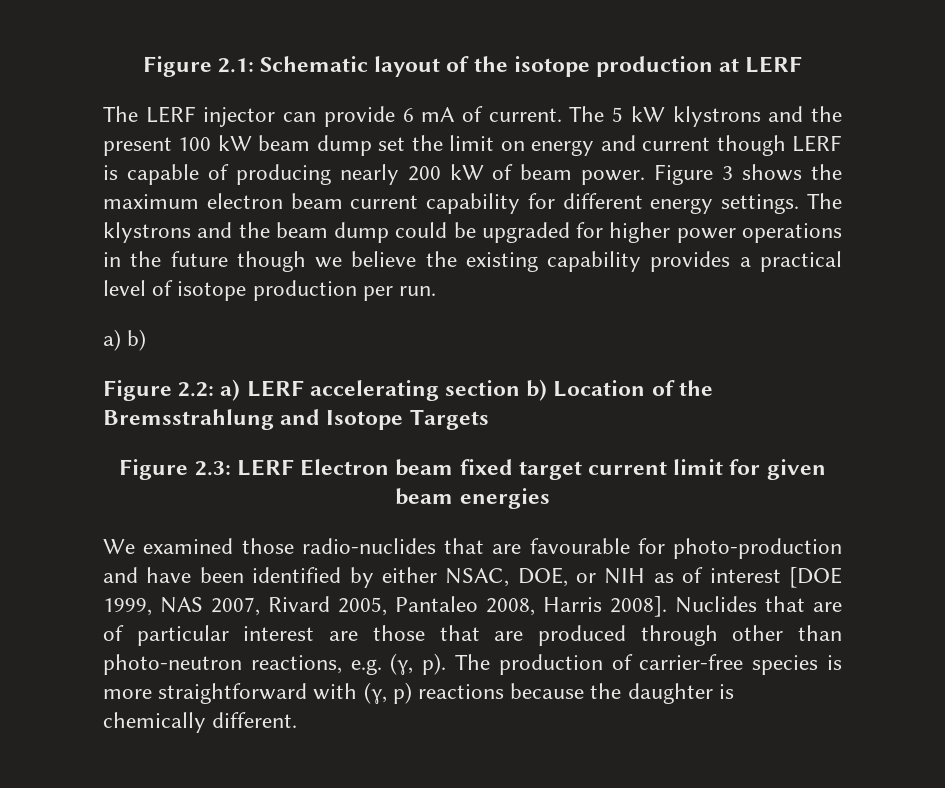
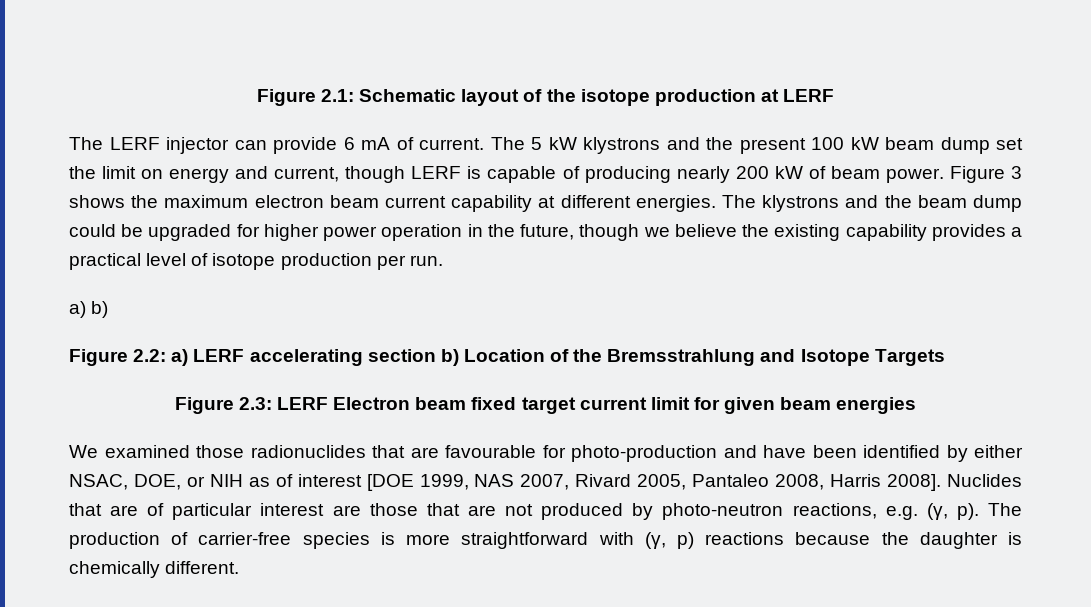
- The 5 kW klystrons and the present 100 kW beam dump set the limit on energy and current though LERF is capable of producing nearly 200 kW of beam power.
+ The 5 kW klystrons and the present 100 kW beam dump set the limit on energy and current, though LERF is capable of producing nearly 200 kW of beam power.
- Figure 3 shows the maximum electron beam current capability for different energy settings.
+ Figure 3 shows the maximum electron beam current capability at different energies.
- The klystrons and the beam dump could be upgraded for higher power operations in the future though we believe the existing capability provides a practical level of isotope production per run.
+ The klystrons and the beam dump could be upgraded for higher power operation in the future, though we believe the existing capability provides a practical level of isotope production per run.
- We examined those radio-nuclides that are favourable for photo-production and have been identified by either NSAC, DOE, or NIH as of interest [DOE 1999, NAS 2007, Rivard 2005, Pantaleo 2008, Harris 2008].
+ We examined those radionuclides that are favourable for photo-production and have been identified by either NSAC, DOE, or NIH as of interest [DOE 1999, NAS 2007, Rivard 2005, Pantaleo 2008, Harris 2008].
- Nuclides that are of particular interest are those that are produced through other than photo-neutron reactions, e.g. (γ, p).
+ Nuclides that are of particular interest are those that are not produced by photo-neutron reactions, e.g. (γ, p).

